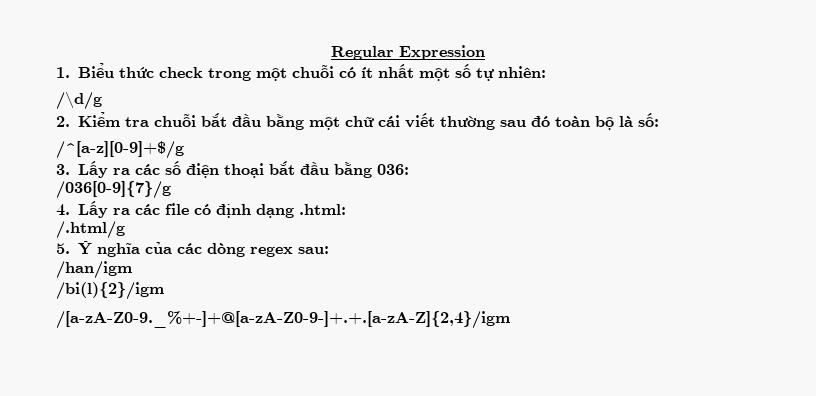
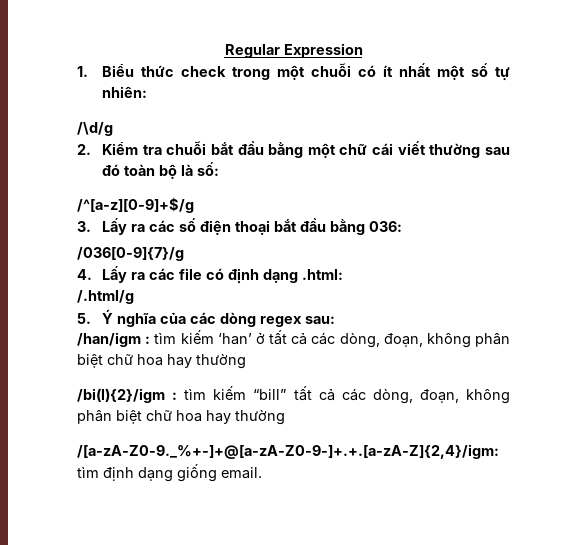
- /han/igm
- /bi(l){2}/igm
- /[a-zA-Z0-9._%+-]+@[a-zA-Z0-9-]+.+.[a-zA-Z]{2,4}/igm
+ /han/igm : tìm kiếm ‘han’ ở tất cả các dòng, đoạn, không phân biệt chữ hoa hay thường
+ /bi(l){2}/igm : tìm kiếm “bill” tất cả các dòng, đoạn, không phân biệt chữ hoa hay thường
+ /[a-zA-Z0-9._%+-]+@[a-zA-Z0-9-]+.+.[a-zA-Z]{2,4}/igm: tìm định dạng giống email.

